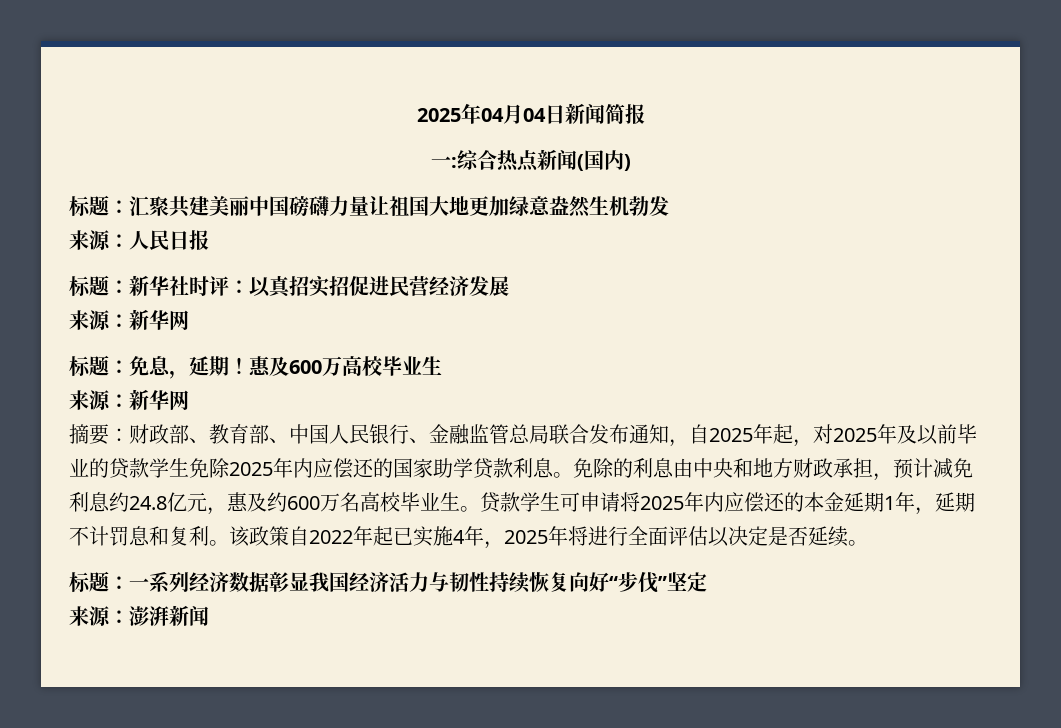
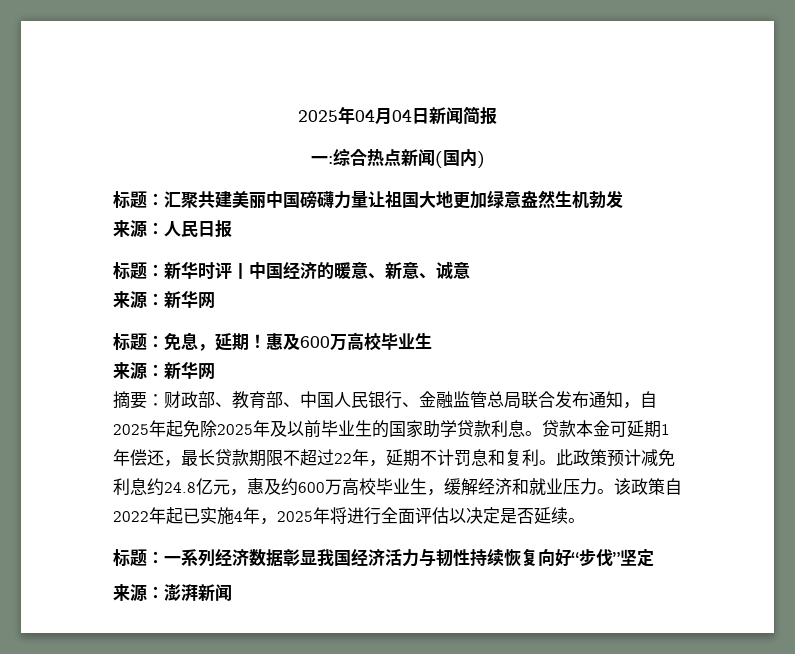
- 标题：新华社时评：以真招实招促进民营经济发展
+ 标题：新华时评丨中国经济的暖意、新意、诚意
- 摘要：财政部、教育部、中国人民银行、金融监管总局联合发布通知，自2025年起，对2025年及以前毕业的贷款学生免除2025年内应偿还的国家助学贷款利息。
+ 摘要：财政部、教育部、中国人民银行、金融监管总局联合发布通知，自2025年起免除2025年及以前毕业生的国家助学贷款利息。
- 免除的利息由中央和地方财政承担，预计减免利息约24.8亿元，惠及约600万名高校毕业生。贷款学生可申请将2025年内应偿还的本金延期1年，延期不计罚息和复利。
+ 贷款本金可延期1年偿还，最长贷款期限不超过22年，延期不计罚息和复利。此政策预计减免利息约24.8亿元，惠及约600万高校毕业生，缓解经济和就业压力。

